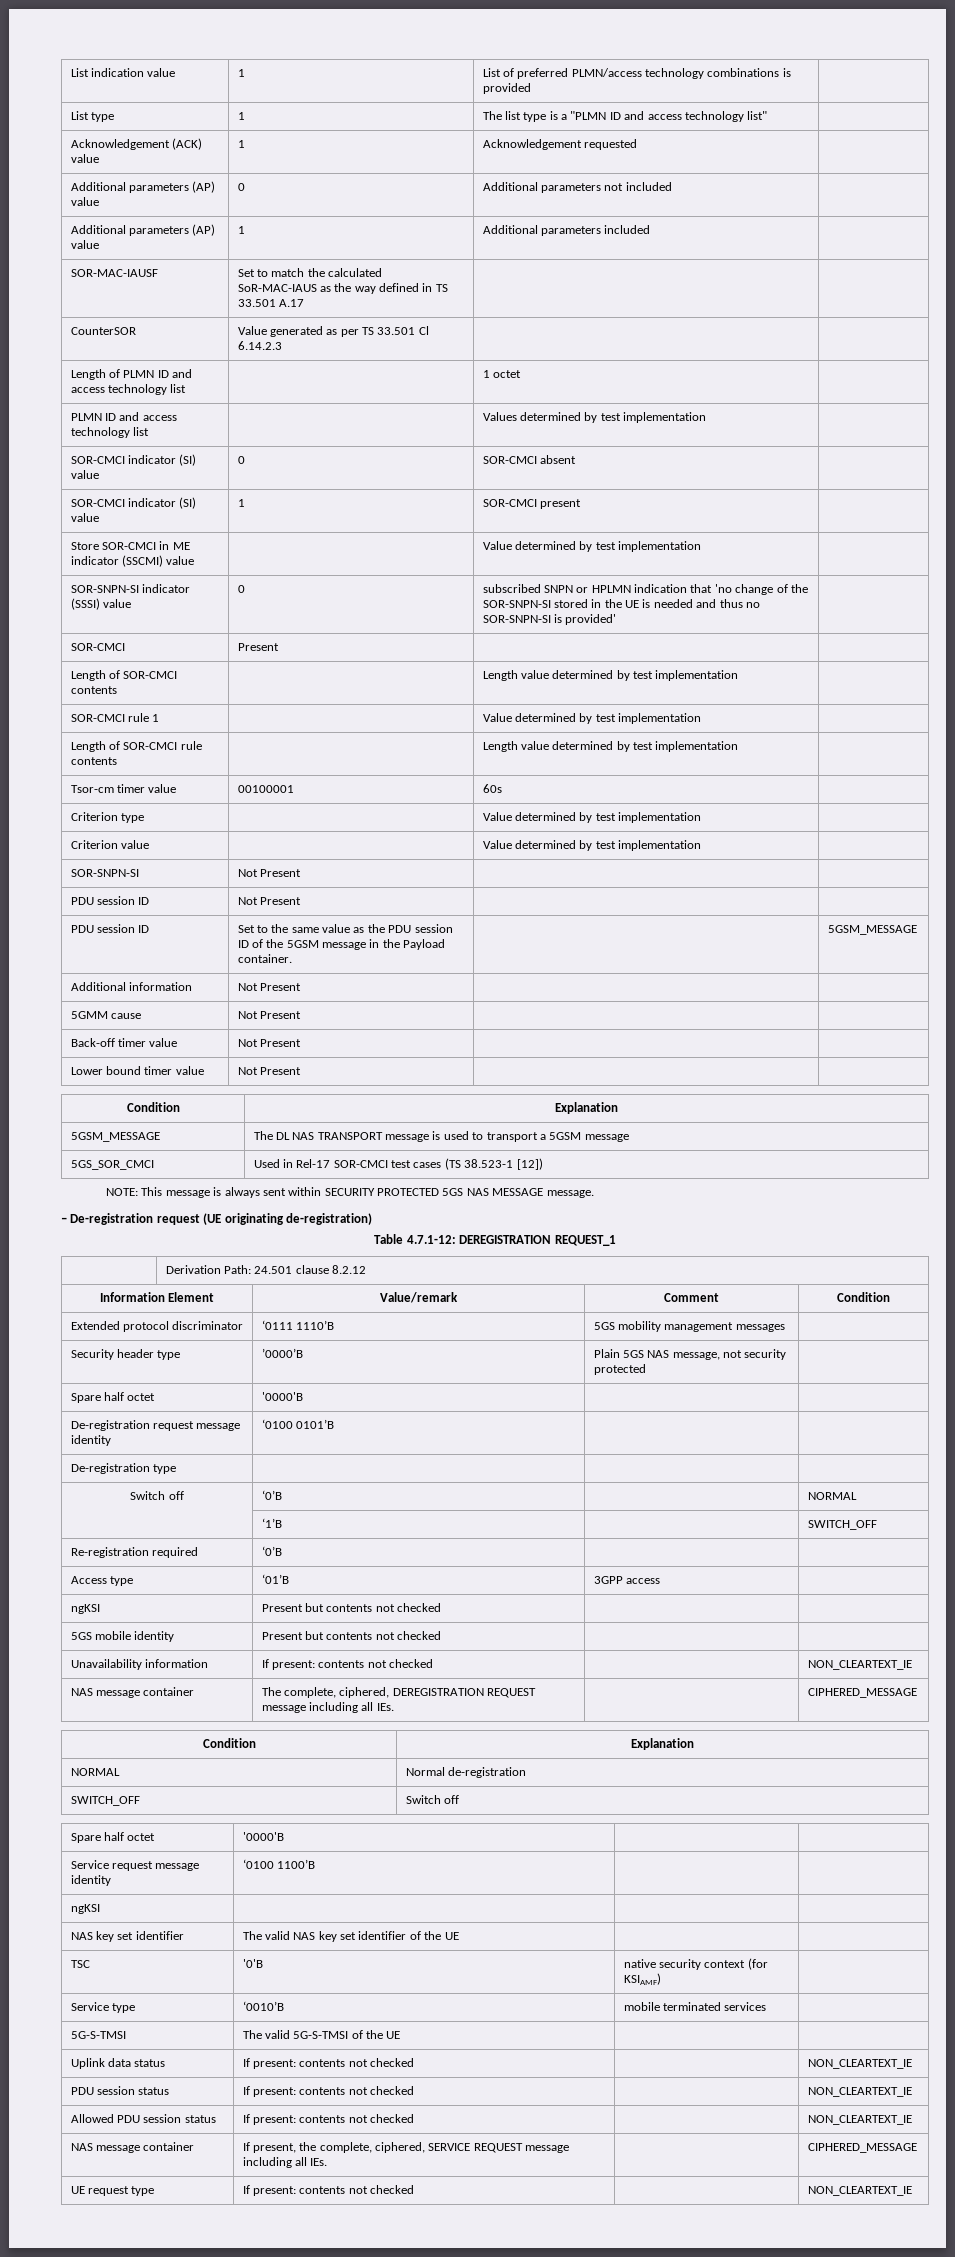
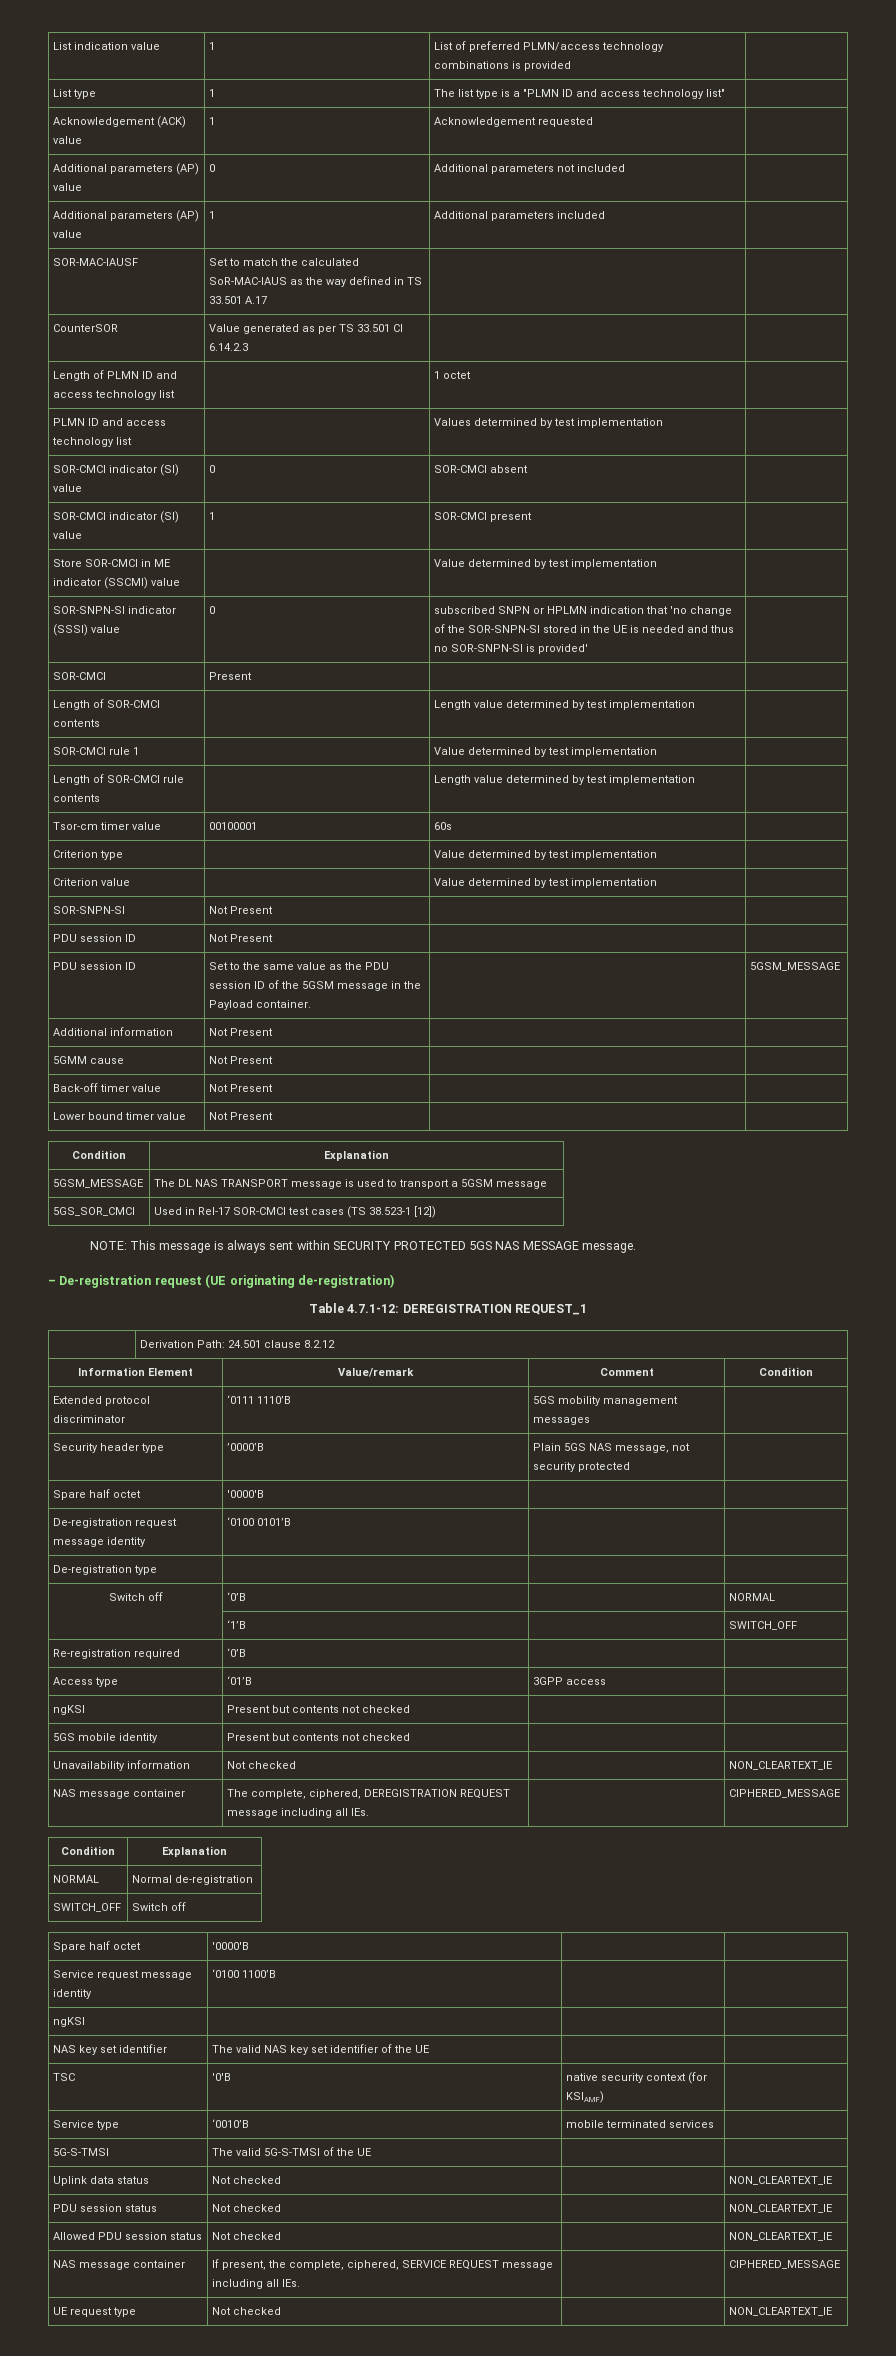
- Unavailability information | If present: contents not checked | | NON_CLEARTEXT_IE
+ Unavailability information | Not checked | | NON_CLEARTEXT_IE
- Uplink data status | If present: contents not checked | | NON_CLEARTEXT_IE
- PDU session status | If present: contents not checked | | NON_CLEARTEXT_IE
+ Uplink data status | Not checked | | NON_CLEARTEXT_IE
+ PDU session status | Not checked | | NON_CLEARTEXT_IE
- Allowed PDU session status | If present: contents not checked | | NON_CLEARTEXT_IE
+ Allowed PDU session status | Not checked | | NON_CLEARTEXT_IE
- UE request type | If present: contents not checked | | NON_CLEARTEXT_IE
+ UE request type | Not checked | | NON_CLEARTEXT_IE

